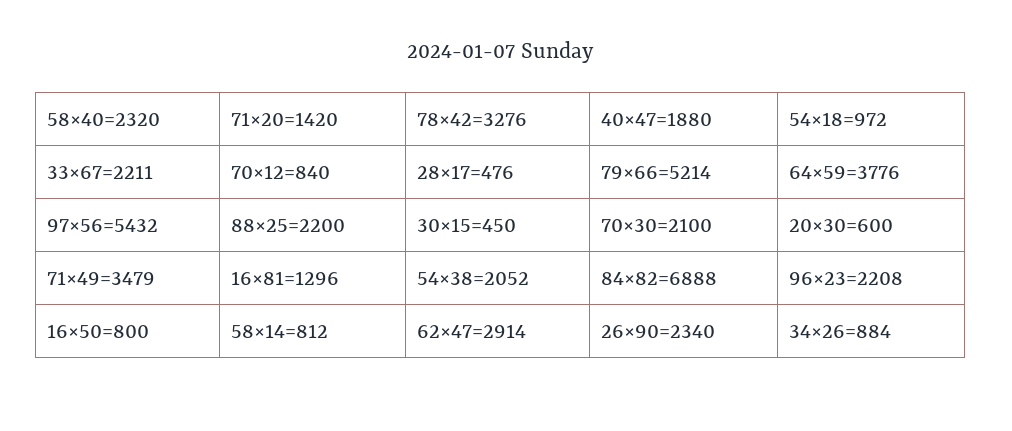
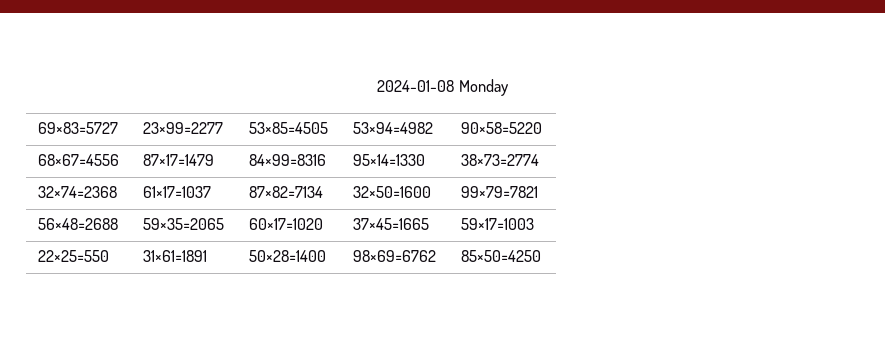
- 2024-01-07 Sunday
- 58×40=2320 | 71×20=1420 | 78×42=3276 | 40×47=1880 | 54×18=972
- 33×67=2211 | 70×12=840 | 28×17=476 | 79×66=5214 | 64×59=3776
- 97×56=5432 | 88×25=2200 | 30×15=450 | 70×30=2100 | 20×30=600
- 71×49=3479 | 16×81=1296 | 54×38=2052 | 84×82=6888 | 96×23=2208
- 16×50=800 | 58×14=812 | 62×47=2914 | 26×90=2340 | 34×26=884
+ 2024-01-08 Monday
+ 69×83=5727 | 23×99=2277 | 53×85=4505 | 53×94=4982 | 90×58=5220
+ 68×67=4556 | 87×17=1479 | 84×99=8316 | 95×14=1330 | 38×73=2774
+ 32×74=2368 | 61×17=1037 | 87×82=7134 | 32×50=1600 | 99×79=7821
+ 56×48=2688 | 59×35=2065 | 60×17=1020 | 37×45=1665 | 59×17=1003
+ 22×25=550 | 31×61=1891 | 50×28=1400 | 98×69=6762 | 85×50=4250

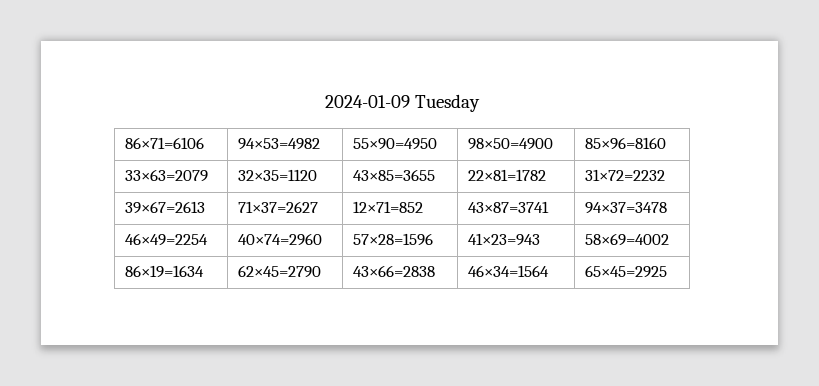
- 2024-01-08 Monday
- 69×83=5727 | 23×99=2277 | 53×85=4505 | 53×94=4982 | 90×58=5220
- 68×67=4556 | 87×17=1479 | 84×99=8316 | 95×14=1330 | 38×73=2774
- 32×74=2368 | 61×17=1037 | 87×82=7134 | 32×50=1600 | 99×79=7821
- 56×48=2688 | 59×35=2065 | 60×17=1020 | 37×45=1665 | 59×17=1003
- 22×25=550 | 31×61=1891 | 50×28=1400 | 98×69=6762 | 85×50=4250
+ 2024-01-09 Tuesday
+ 86×71=6106 | 94×53=4982 | 55×90=4950 | 98×50=4900 | 85×96=8160
+ 33×63=2079 | 32×35=1120 | 43×85=3655 | 22×81=1782 | 31×72=2232
+ 39×67=2613 | 71×37=2627 | 12×71=852 | 43×87=3741 | 94×37=3478
+ 46×49=2254 | 40×74=2960 | 57×28=1596 | 41×23=943 | 58×69=4002
+ 86×19=1634 | 62×45=2790 | 43×66=2838 | 46×34=1564 | 65×45=2925

